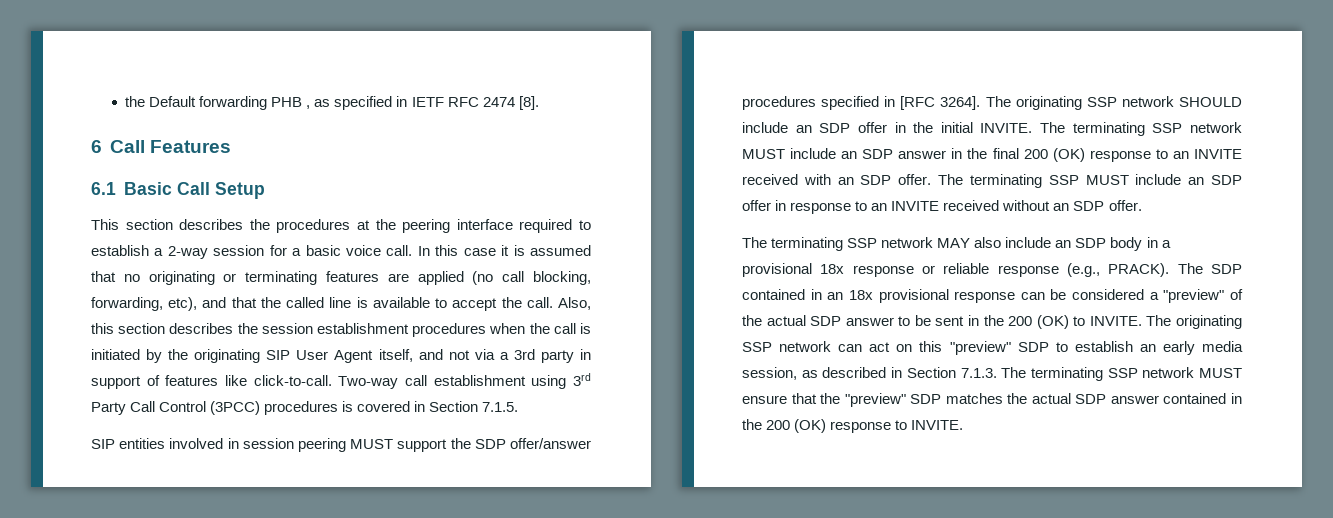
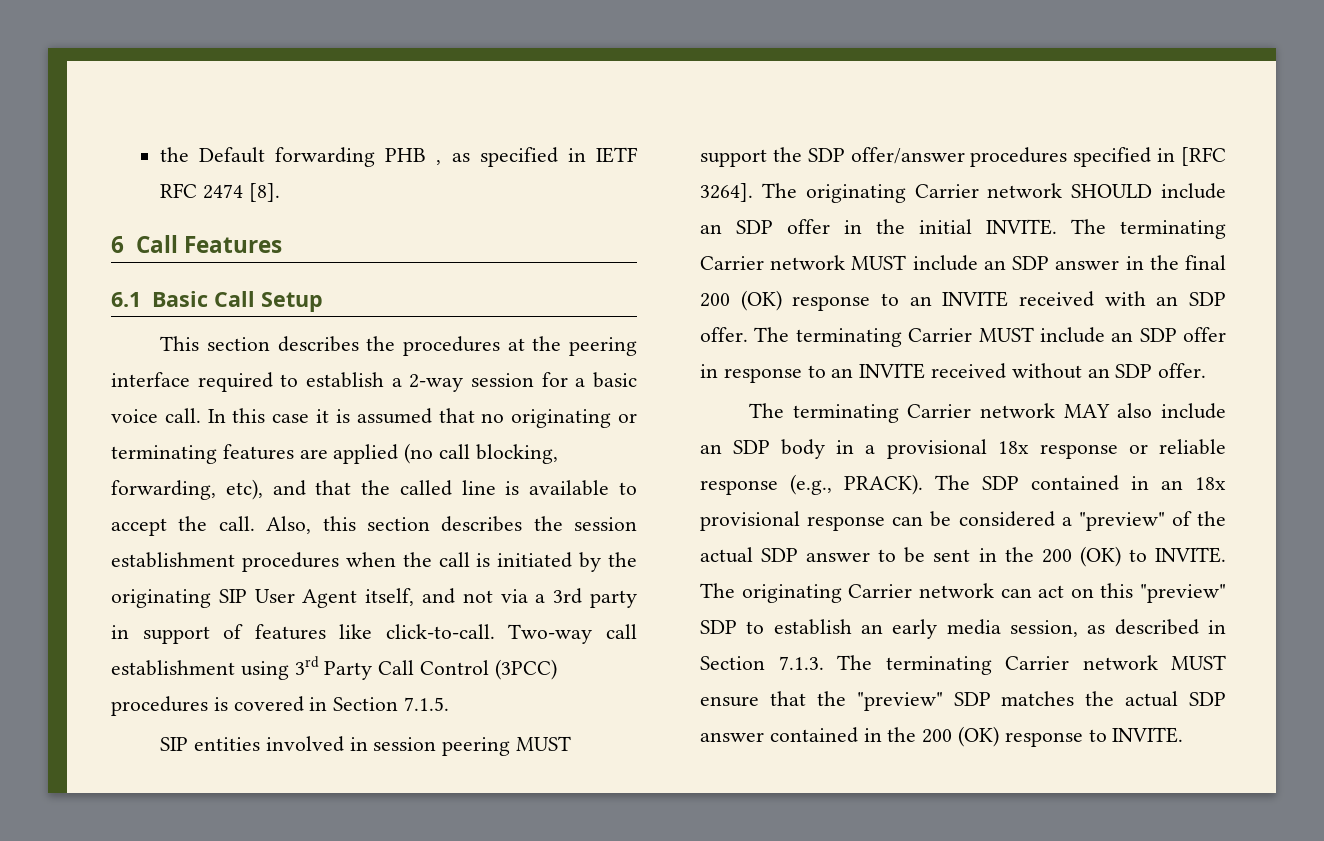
- The originating SSP network SHOULD include an SDP offer in the initial INVITE.
+ The originating Carrier network SHOULD include an SDP offer in the initial INVITE.
- The terminating SSP network MUST include an SDP answer in the final 200 (OK) response to an INVITE received with an SDP offer.
+ The terminating Carrier network MUST include an SDP answer in the final 200 (OK) response to an INVITE received with an SDP offer.
- The terminating SSP MUST include an SDP offer in response to an INVITE received without an SDP offer.
+ The terminating Carrier MUST include an SDP offer in response to an INVITE received without an SDP offer.
- The terminating SSP network MAY also include an SDP body in a provisional 18x response or reliable response (e.g., PRACK).
+ The terminating Carrier network MAY also include an SDP body in a provisional 18x response or reliable response (e.g., PRACK).
- The originating SSP network can act on this "preview" SDP to establish an early media session, as described in Section 7.1.3. The terminating SSP network MUST ensure that the "preview" SDP matches the actual SDP answer contained in the 200 (OK) response to INVITE.
+ The originating Carrier network can act on this "preview" SDP to establish an early media session, as described in Section 7.1.3. The terminating Carrier network MUST ensure that the "preview" SDP matches the actual SDP answer contained in the 200 (OK) response to INVITE.

